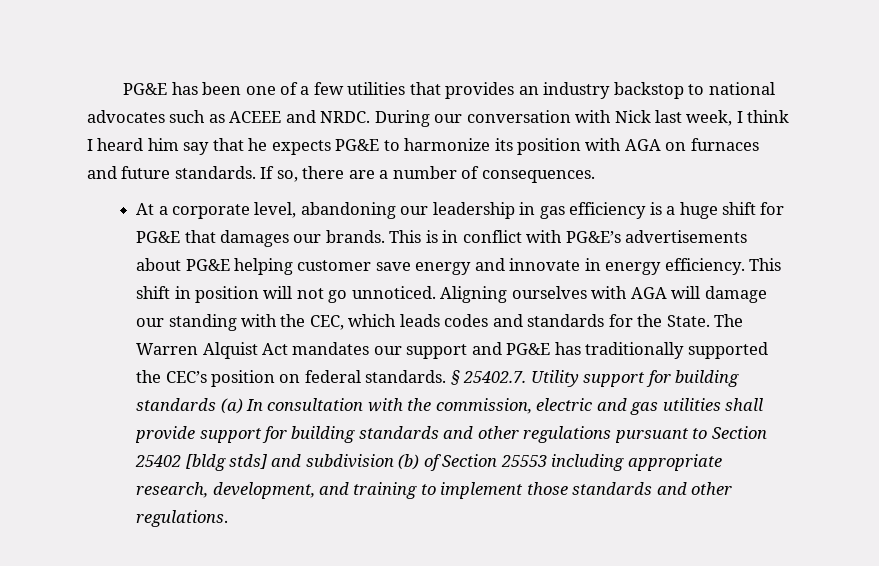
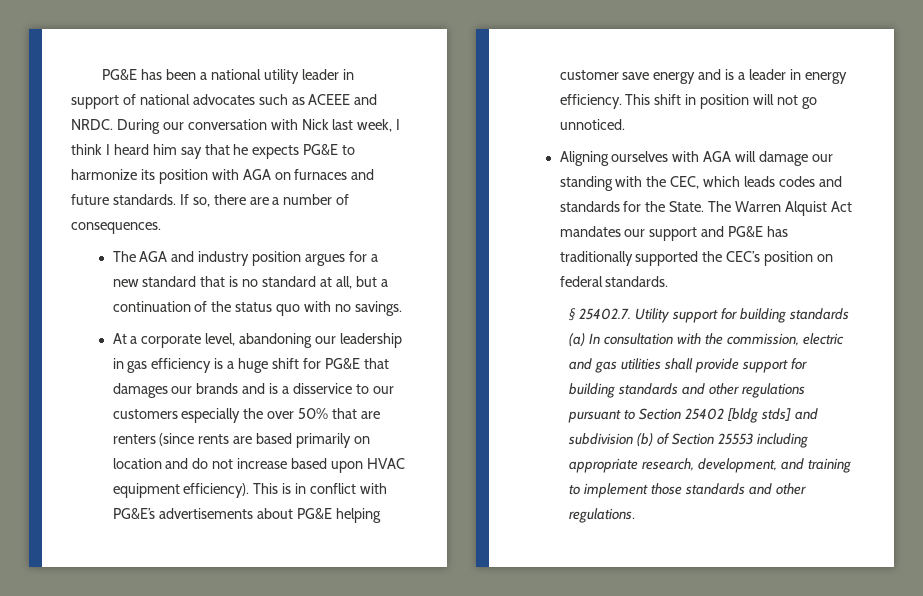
- PG&E has been one of a few utilities that provides an industry backstop to national advocates such as ACEEE and NRDC.
+ PG&E has been a national utility leader in support of national advocates such as ACEEE and NRDC.
+ The AGA and industry position argues for a new standard that is no standard at all, but a continuation of the status quo with no savings.
- At a corporate level, abandoning our leadership in gas efficiency is a huge shift for PG&E that damages our brands.
+ At a corporate level, abandoning our leadership in gas efficiency is a huge shift for PG&E that damages our brands and is a disservice to our customers especially the over 50% that are renters (since rents are based primarily on location and do not increase based upon HVAC equipment efficiency).
- This is in conflict with PG&E’s advertisements about PG&E helping customer save energy and innovate in energy efficiency.
+ This is in conflict with PG&E’s advertisements about PG&E helping customer save energy and is a leader in energy efficiency.
- This shift in position will not go unnoticed. Aligning ourselves with AGA will damage our standing with the CEC, which leads codes and standards for the State.
+ This shift in position will not go unnoticed.
+ Aligning ourselves with AGA will damage our standing with the CEC, which leads codes and standards for the State.
- The Warren Alquist Act mandates our support and PG&E has traditionally supported the CEC’s position on federal standards. § 25402.7. Utility support for building standards (a) In consultation with the commission, electric and gas utilities shall provide support for building standards and other regulations pursuant to Section 25402 [bldg stds] and subdivision (b) of Section 25553 including appropriate research, development, and training to implement those standards and other regulations.
+ The Warren Alquist Act mandates our support and PG&E has traditionally supported the CEC’s position on federal standards.
+ § 25402.7. Utility support for building standards (a) In consultation with the commission, electric and gas utilities shall provide support for building standards and other regulations pursuant to Section 25402 [bldg stds] and subdivision (b) of Section 25553 including appropriate research, development, and training to implement those standards and other regulations.

